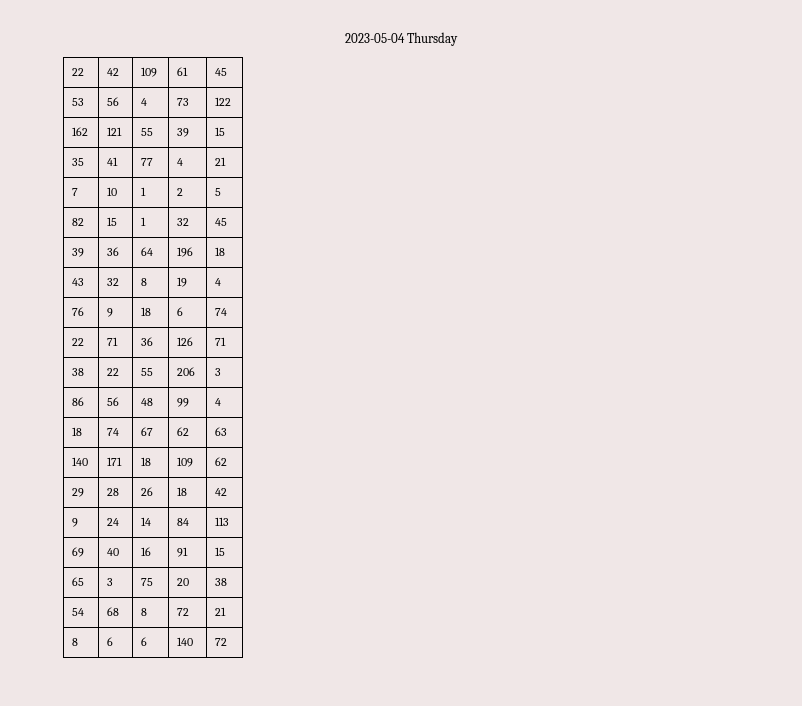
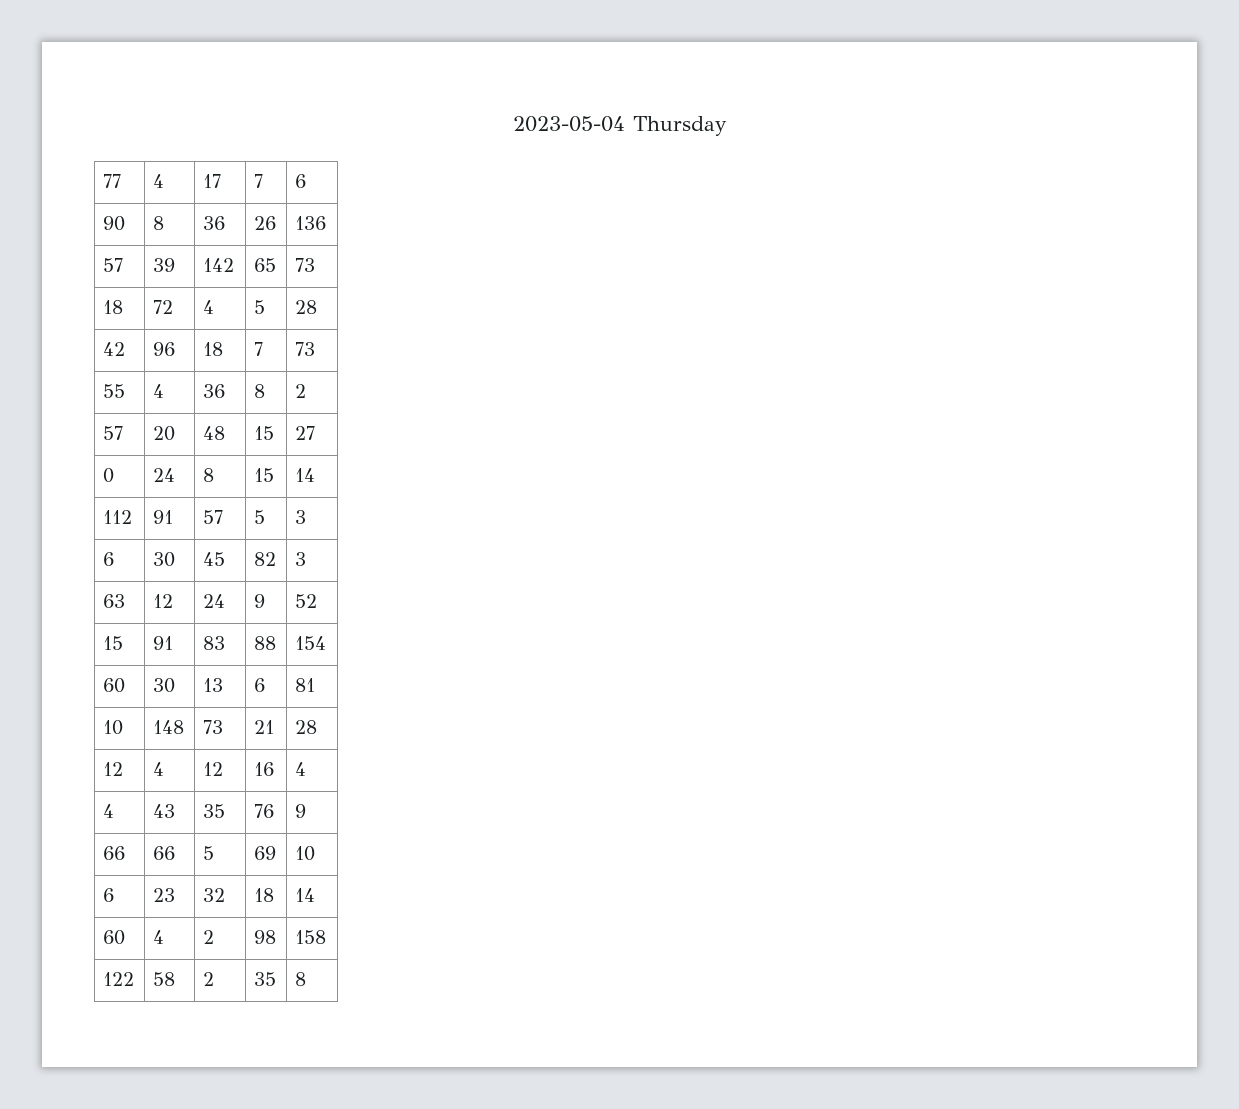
- 22 | 42 | 109 | 61 | 45
- 53 | 56 | 4 | 73 | 122
- 162 | 121 | 55 | 39 | 15
- 35 | 41 | 77 | 4 | 21
- 7 | 10 | 1 | 2 | 5
- 82 | 15 | 1 | 32 | 45
- 39 | 36 | 64 | 196 | 18
- 43 | 32 | 8 | 19 | 4
- 76 | 9 | 18 | 6 | 74
- 22 | 71 | 36 | 126 | 71
- 38 | 22 | 55 | 206 | 3
- 86 | 56 | 48 | 99 | 4
- 18 | 74 | 67 | 62 | 63
- 140 | 171 | 18 | 109 | 62
- 29 | 28 | 26 | 18 | 42
- 9 | 24 | 14 | 84 | 113
- 69 | 40 | 16 | 91 | 15
- 65 | 3 | 75 | 20 | 38
- 54 | 68 | 8 | 72 | 21
- 8 | 6 | 6 | 140 | 72
+ 77 | 4 | 17 | 7 | 6
+ 90 | 8 | 36 | 26 | 136
+ 57 | 39 | 142 | 65 | 73
+ 18 | 72 | 4 | 5 | 28
+ 42 | 96 | 18 | 7 | 73
+ 55 | 4 | 36 | 8 | 2
+ 57 | 20 | 48 | 15 | 27
+ 0 | 24 | 8 | 15 | 14
+ 112 | 91 | 57 | 5 | 3
+ 6 | 30 | 45 | 82 | 3
+ 63 | 12 | 24 | 9 | 52
+ 15 | 91 | 83 | 88 | 154
+ 60 | 30 | 13 | 6 | 81
+ 10 | 148 | 73 | 21 | 28
+ 12 | 4 | 12 | 16 | 4
+ 4 | 43 | 35 | 76 | 9
+ 66 | 66 | 5 | 69 | 10
+ 6 | 23 | 32 | 18 | 14
+ 60 | 4 | 2 | 98 | 158
+ 122 | 58 | 2 | 35 | 8

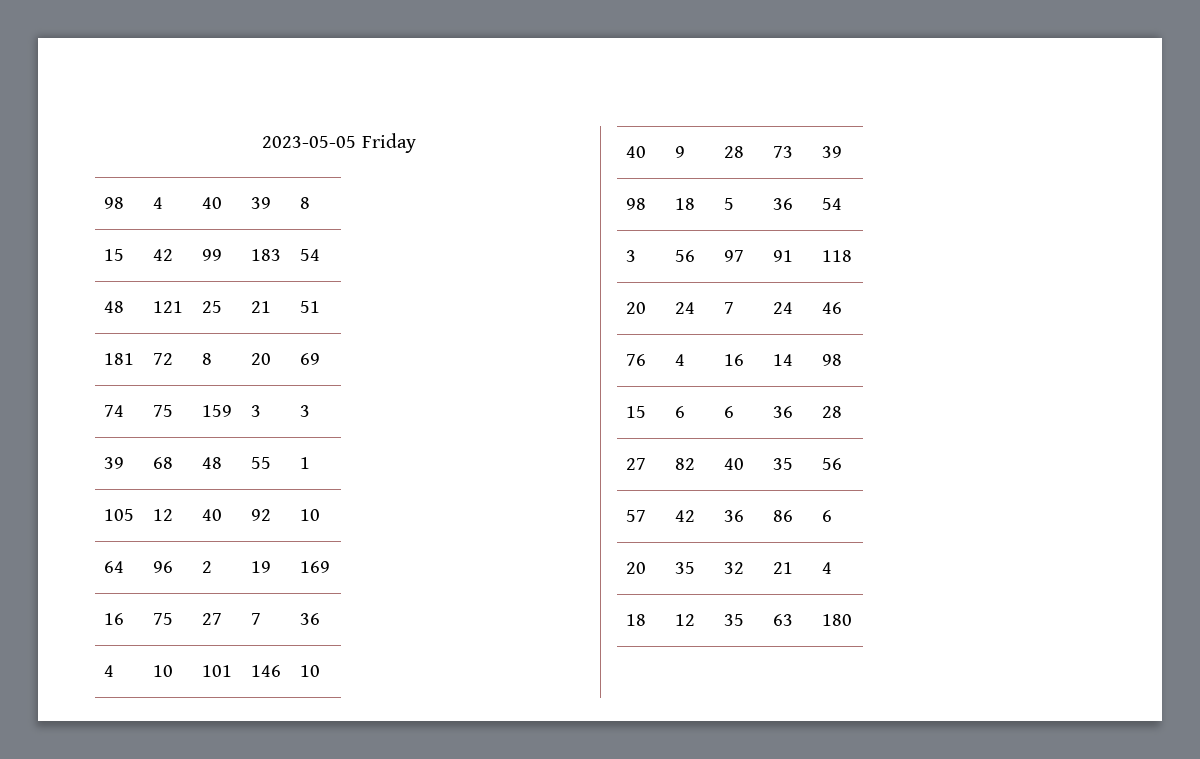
- 2023-05-04 Thursday
- 77 | 4 | 17 | 7 | 6
- 90 | 8 | 36 | 26 | 136
- 57 | 39 | 142 | 65 | 73
- 18 | 72 | 4 | 5 | 28
- 42 | 96 | 18 | 7 | 73
- 55 | 4 | 36 | 8 | 2
- 57 | 20 | 48 | 15 | 27
- 0 | 24 | 8 | 15 | 14
- 112 | 91 | 57 | 5 | 3
- 6 | 30 | 45 | 82 | 3
- 63 | 12 | 24 | 9 | 52
- 15 | 91 | 83 | 88 | 154
- 60 | 30 | 13 | 6 | 81
- 10 | 148 | 73 | 21 | 28
- 12 | 4 | 12 | 16 | 4
- 4 | 43 | 35 | 76 | 9
- 66 | 66 | 5 | 69 | 10
- 6 | 23 | 32 | 18 | 14
- 60 | 4 | 2 | 98 | 158
- 122 | 58 | 2 | 35 | 8
+ 2023-05-05 Friday
+ 98 | 4 | 40 | 39 | 8
+ 15 | 42 | 99 | 183 | 54
+ 48 | 121 | 25 | 21 | 51
+ 181 | 72 | 8 | 20 | 69
+ 74 | 75 | 159 | 3 | 3
+ 39 | 68 | 48 | 55 | 1
+ 105 | 12 | 40 | 92 | 10
+ 64 | 96 | 2 | 19 | 169
+ 16 | 75 | 27 | 7 | 36
+ 4 | 10 | 101 | 146 | 10
+ 40 | 9 | 28 | 73 | 39
+ 98 | 18 | 5 | 36 | 54
+ 3 | 56 | 97 | 91 | 118
+ 20 | 24 | 7 | 24 | 46
+ 76 | 4 | 16 | 14 | 98
+ 15 | 6 | 6 | 36 | 28
+ 27 | 82 | 40 | 35 | 56
+ 57 | 42 | 36 | 86 | 6
+ 20 | 35 | 32 | 21 | 4
+ 18 | 12 | 35 | 63 | 180

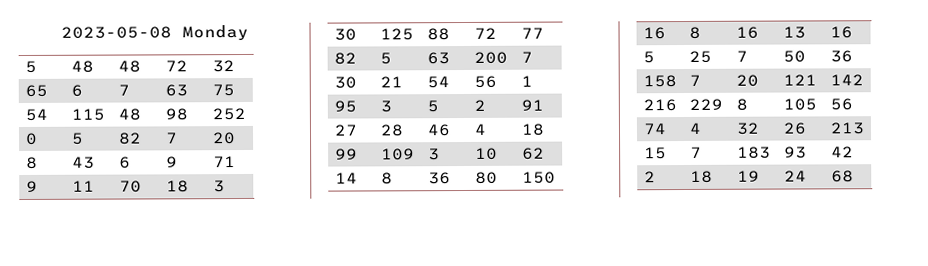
- 2023-05-05 Friday
- 98 | 4 | 40 | 39 | 8
- 15 | 42 | 99 | 183 | 54
- 48 | 121 | 25 | 21 | 51
- 181 | 72 | 8 | 20 | 69
- 74 | 75 | 159 | 3 | 3
- 39 | 68 | 48 | 55 | 1
- 105 | 12 | 40 | 92 | 10
- 64 | 96 | 2 | 19 | 169
- 16 | 75 | 27 | 7 | 36
- 4 | 10 | 101 | 146 | 10
- 40 | 9 | 28 | 73 | 39
- 98 | 18 | 5 | 36 | 54
- 3 | 56 | 97 | 91 | 118
- 20 | 24 | 7 | 24 | 46
- 76 | 4 | 16 | 14 | 98
- 15 | 6 | 6 | 36 | 28
- 27 | 82 | 40 | 35 | 56
- 57 | 42 | 36 | 86 | 6
- 20 | 35 | 32 | 21 | 4
- 18 | 12 | 35 | 63 | 180
+ 2023-05-08 Monday
+ 5 | 48 | 48 | 72 | 32
+ 65 | 6 | 7 | 63 | 75
+ 54 | 115 | 48 | 98 | 252
+ 0 | 5 | 82 | 7 | 20
+ 8 | 43 | 6 | 9 | 71
+ 9 | 11 | 70 | 18 | 3
+ 30 | 125 | 88 | 72 | 77
+ 82 | 5 | 63 | 200 | 7
+ 30 | 21 | 54 | 56 | 1
+ 95 | 3 | 5 | 2 | 91
+ 27 | 28 | 46 | 4 | 18
+ 99 | 109 | 3 | 10 | 62
+ 14 | 8 | 36 | 80 | 150
+ 16 | 8 | 16 | 13 | 16
+ 5 | 25 | 7 | 50 | 36
+ 158 | 7 | 20 | 121 | 142
+ 216 | 229 | 8 | 105 | 56
+ 74 | 4 | 32 | 26 | 213
+ 15 | 7 | 183 | 93 | 42
+ 2 | 18 | 19 | 24 | 68

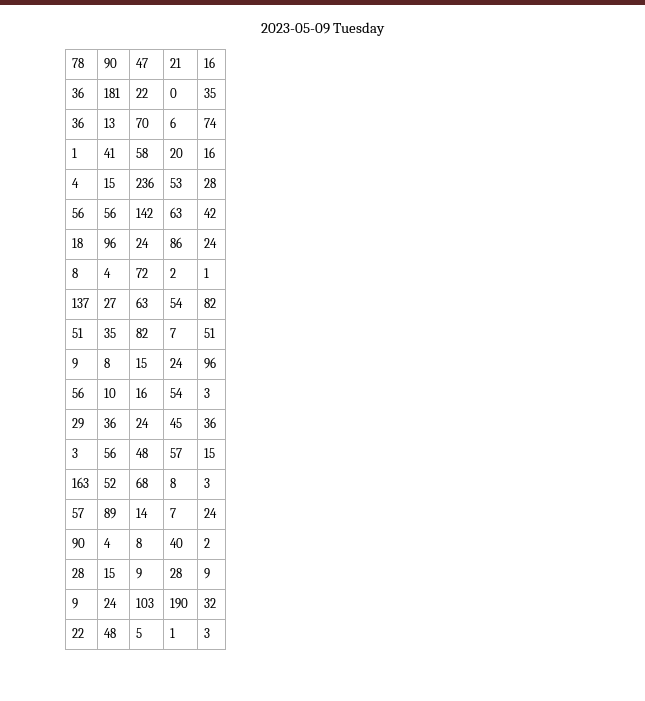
- 2023-05-08 Monday
- 5 | 48 | 48 | 72 | 32
- 65 | 6 | 7 | 63 | 75
- 54 | 115 | 48 | 98 | 252
- 0 | 5 | 82 | 7 | 20
- 8 | 43 | 6 | 9 | 71
- 9 | 11 | 70 | 18 | 3
- 30 | 125 | 88 | 72 | 77
- 82 | 5 | 63 | 200 | 7
- 30 | 21 | 54 | 56 | 1
- 95 | 3 | 5 | 2 | 91
- 27 | 28 | 46 | 4 | 18
- 99 | 109 | 3 | 10 | 62
- 14 | 8 | 36 | 80 | 150
- 16 | 8 | 16 | 13 | 16
- 5 | 25 | 7 | 50 | 36
- 158 | 7 | 20 | 121 | 142
- 216 | 229 | 8 | 105 | 56
- 74 | 4 | 32 | 26 | 213
- 15 | 7 | 183 | 93 | 42
- 2 | 18 | 19 | 24 | 68
+ 2023-05-09 Tuesday
+ 78 | 90 | 47 | 21 | 16
+ 36 | 181 | 22 | 0 | 35
+ 36 | 13 | 70 | 6 | 74
+ 1 | 41 | 58 | 20 | 16
+ 4 | 15 | 236 | 53 | 28
+ 56 | 56 | 142 | 63 | 42
+ 18 | 96 | 24 | 86 | 24
+ 8 | 4 | 72 | 2 | 1
+ 137 | 27 | 63 | 54 | 82
+ 51 | 35 | 82 | 7 | 51
+ 9 | 8 | 15 | 24 | 96
+ 56 | 10 | 16 | 54 | 3
+ 29 | 36 | 24 | 45 | 36
+ 3 | 56 | 48 | 57 | 15
+ 163 | 52 | 68 | 8 | 3
+ 57 | 89 | 14 | 7 | 24
+ 90 | 4 | 8 | 40 | 2
+ 28 | 15 | 9 | 28 | 9
+ 9 | 24 | 103 | 190 | 32
+ 22 | 48 | 5 | 1 | 3

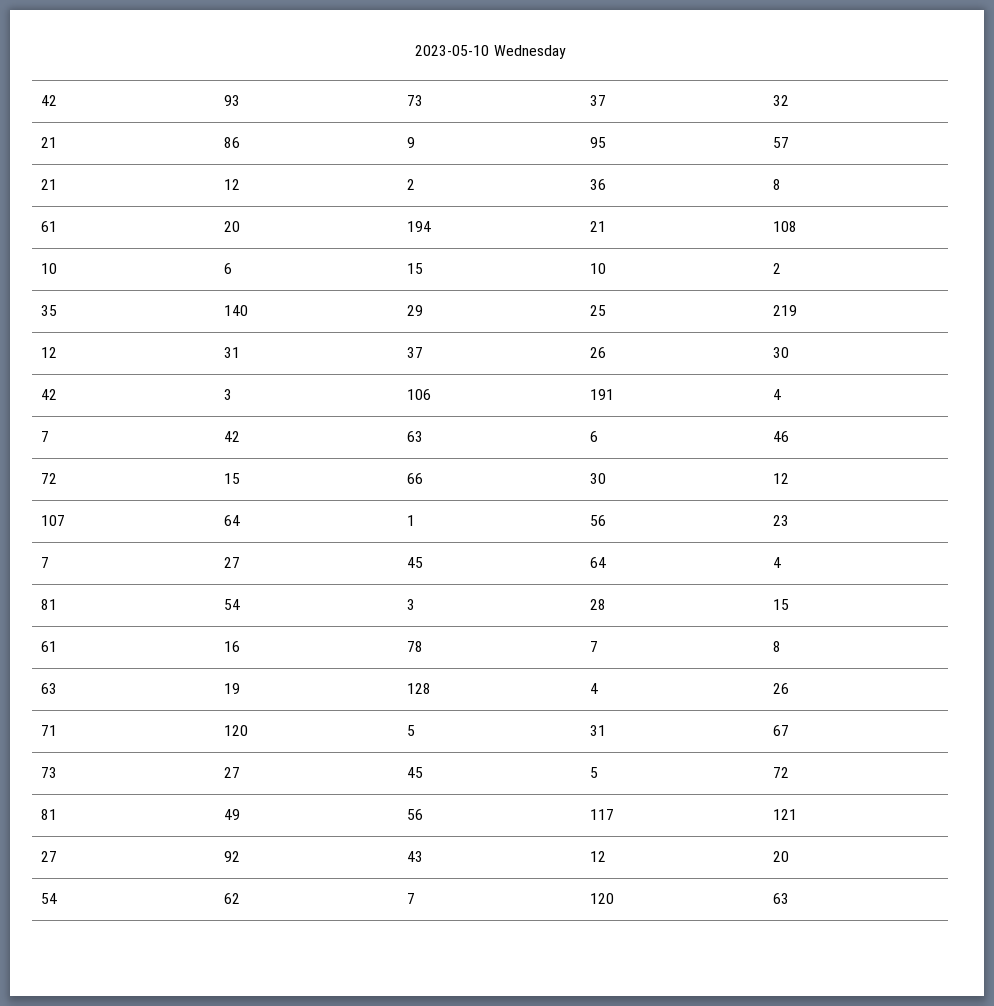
- 2023-05-09 Tuesday
- 78 | 90 | 47 | 21 | 16
- 36 | 181 | 22 | 0 | 35
- 36 | 13 | 70 | 6 | 74
- 1 | 41 | 58 | 20 | 16
- 4 | 15 | 236 | 53 | 28
- 56 | 56 | 142 | 63 | 42
- 18 | 96 | 24 | 86 | 24
- 8 | 4 | 72 | 2 | 1
- 137 | 27 | 63 | 54 | 82
- 51 | 35 | 82 | 7 | 51
- 9 | 8 | 15 | 24 | 96
- 56 | 10 | 16 | 54 | 3
- 29 | 36 | 24 | 45 | 36
- 3 | 56 | 48 | 57 | 15
- 163 | 52 | 68 | 8 | 3
- 57 | 89 | 14 | 7 | 24
- 90 | 4 | 8 | 40 | 2
- 28 | 15 | 9 | 28 | 9
- 9 | 24 | 103 | 190 | 32
- 22 | 48 | 5 | 1 | 3
+ 2023-05-10 Wednesday
+ 42 | 93 | 73 | 37 | 32
+ 21 | 86 | 9 | 95 | 57
+ 21 | 12 | 2 | 36 | 8
+ 61 | 20 | 194 | 21 | 108
+ 10 | 6 | 15 | 10 | 2
+ 35 | 140 | 29 | 25 | 219
+ 12 | 31 | 37 | 26 | 30
+ 42 | 3 | 106 | 191 | 4
+ 7 | 42 | 63 | 6 | 46
+ 72 | 15 | 66 | 30 | 12
+ 107 | 64 | 1 | 56 | 23
+ 7 | 27 | 45 | 64 | 4
+ 81 | 54 | 3 | 28 | 15
+ 61 | 16 | 78 | 7 | 8
+ 63 | 19 | 128 | 4 | 26
+ 71 | 120 | 5 | 31 | 67
+ 73 | 27 | 45 | 5 | 72
+ 81 | 49 | 56 | 117 | 121
+ 27 | 92 | 43 | 12 | 20
+ 54 | 62 | 7 | 120 | 63

